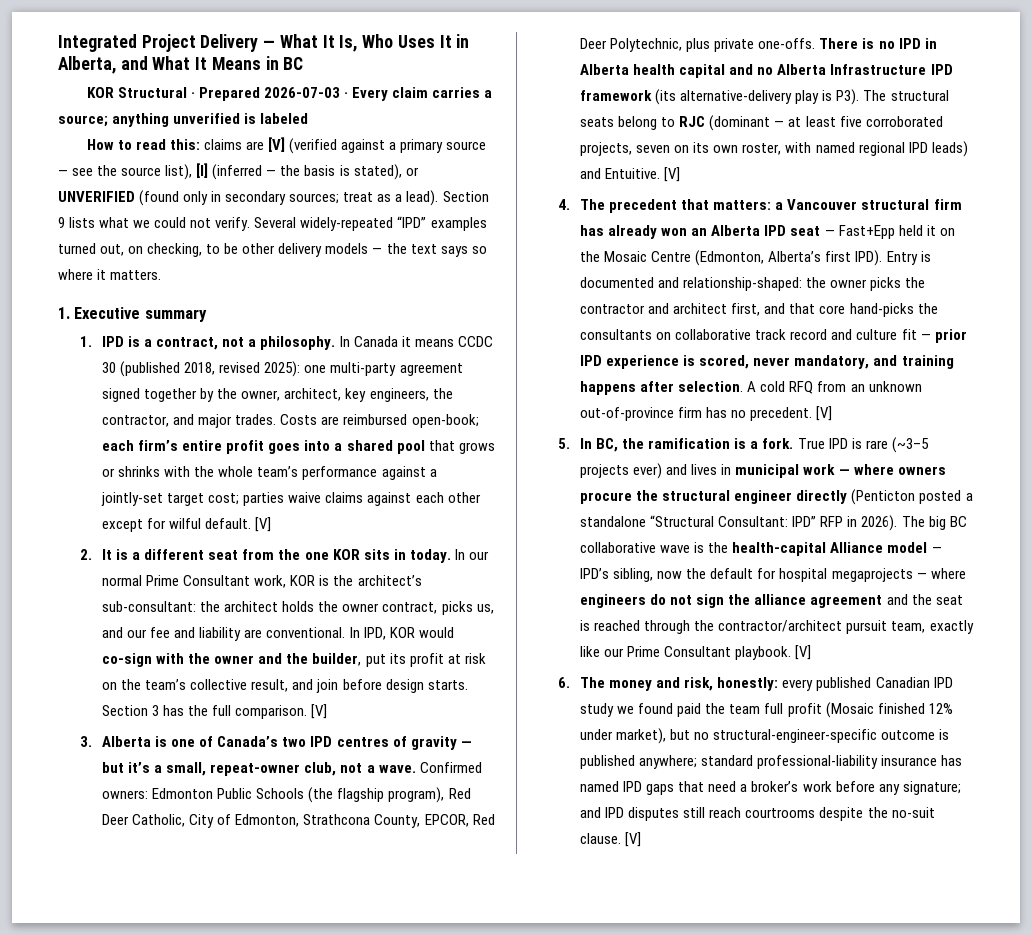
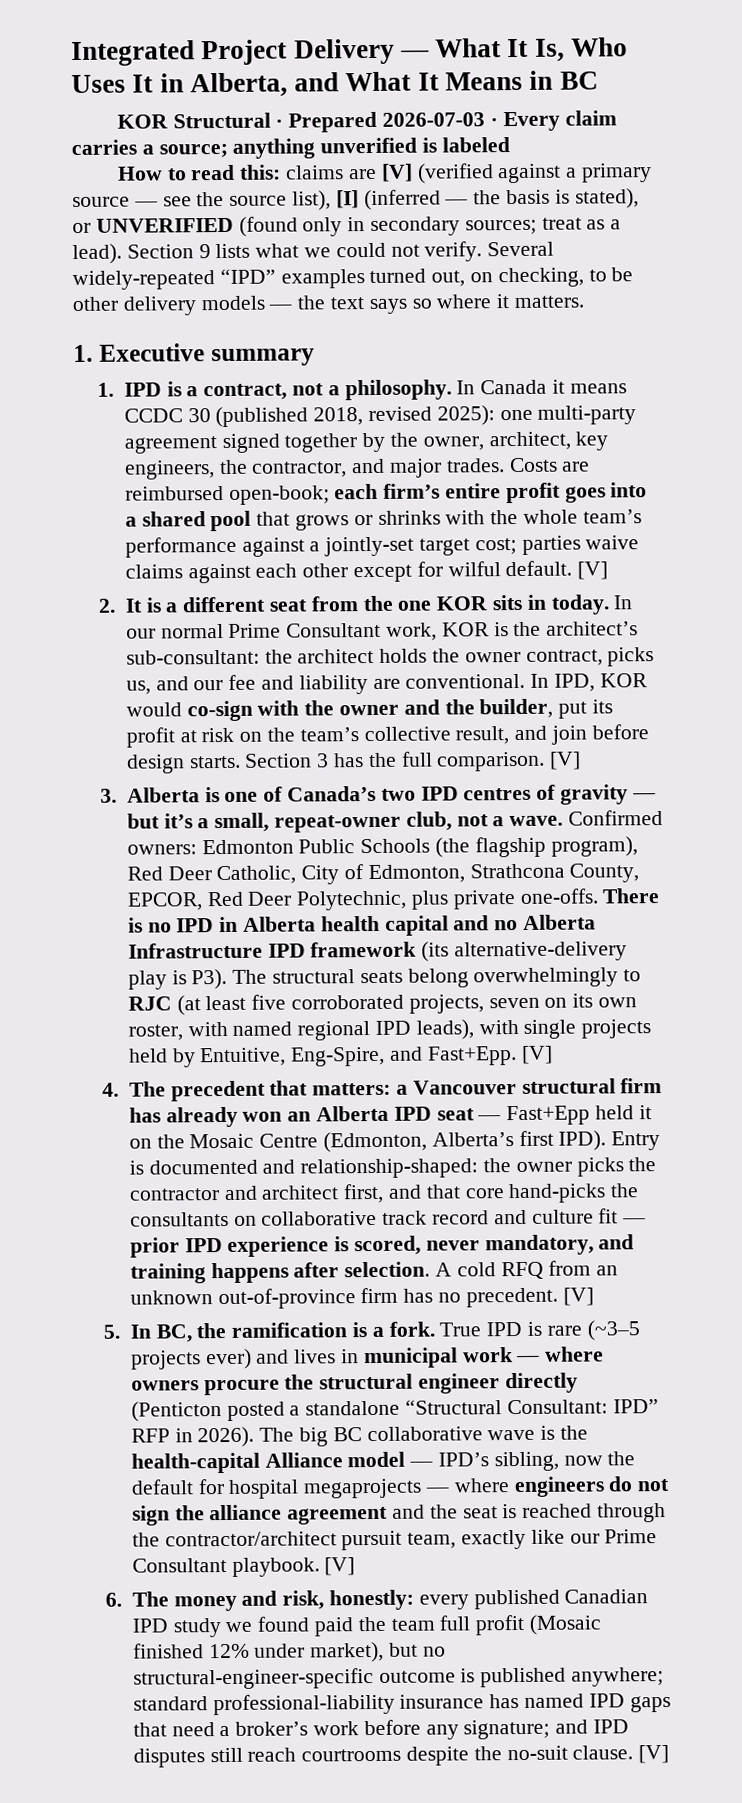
- There is no IPD in Alberta health capital and no Alberta Infrastructure IPD framework (its alternative-delivery play is P3). The structural seats belong to RJC (dominant — at least five corroborated projects, seven on its own roster, with named regional IPD leads) and Entuitive.
+ There is no IPD in Alberta health capital and no Alberta Infrastructure IPD framework (its alternative-delivery play is P3). The structural seats belong overwhelmingly to RJC (at least five corroborated projects, seven on its own roster, with named regional IPD leads), with single projects held by Entuitive, Eng-Spire, and Fast+Epp.

